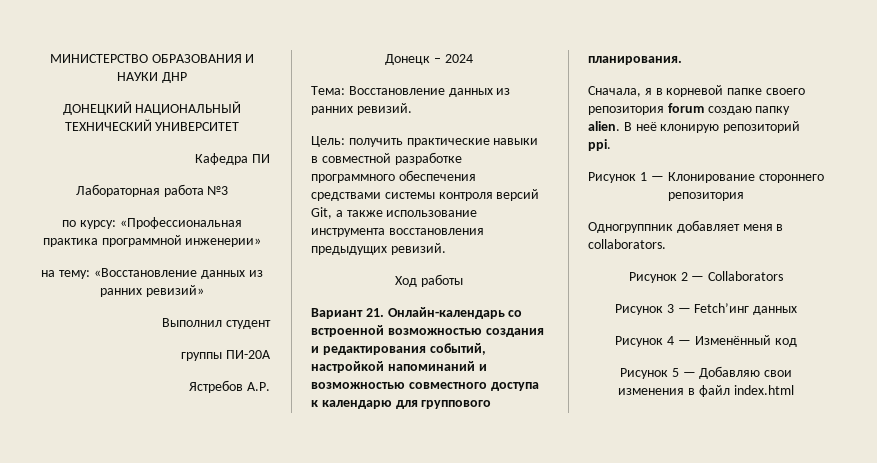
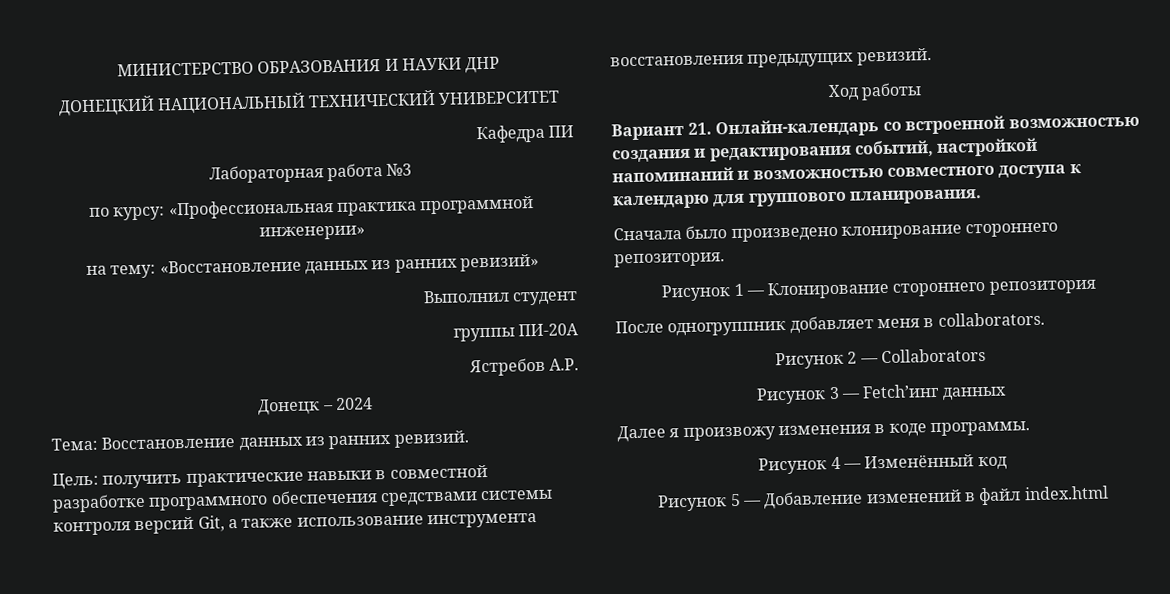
- Сначала, я в корневой папке своего репозитория forum создаю папку alien. В неё клонирую репозиторий ppi.
+ Сначала было произведено клонирование стороннего репозитория.
- Одногруппник добавляет меня в collaborators.
+ После одногруппник добавляет меня в collaborators.
+ Далее я произвожу изменения в коде программы.
- Рисунок 5 — Добавляю свои изменения в файл index.html
+ Рисунок 5 — Добавление изменений в файл index.html

